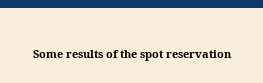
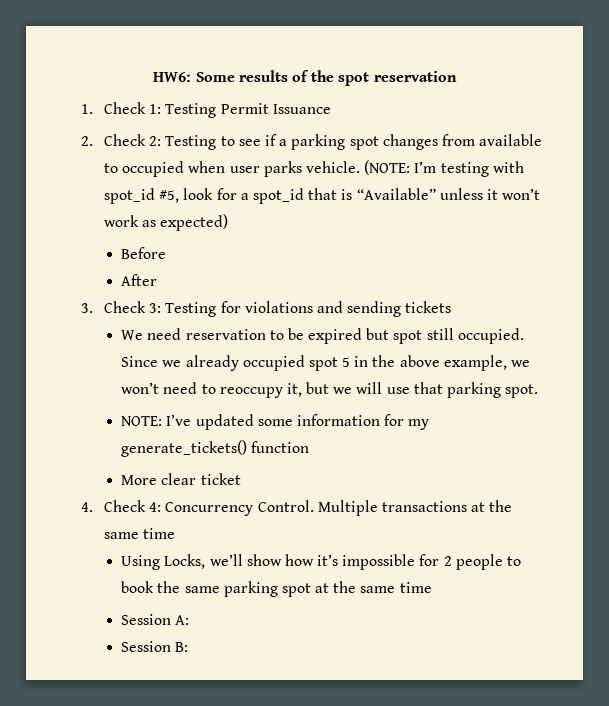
- Some results of the spot reservation
+ HW6: Some results of the spot reservation
+ 1. Check 1: Testing Permit Issuance
+ 2. Check 2: Testing to see if a parking spot changes from available to occupied when user parks vehicle. (NOTE: I’m testing with spot_id #5, look for a spot_id that is “Available” unless it won’t work as expected)
+ Before
+ After
+ 3. Check 3: Testing for violations and sending tickets
+ We need reservation to be expired but spot still occupied. Since we already occupied spot 5 in the above example, we won’t need to reoccupy it, but we will use that parking spot.
+ NOTE: I’ve updated some information for my generate_tickets() function
+ More clear ticket
+ 4. Check 4: Concurrency Control. Multiple transactions at the same time
+ Using Locks, we’ll show how it’s impossible for 2 people to book the same parking spot at the same time
+ Session A:
+ Session B:

